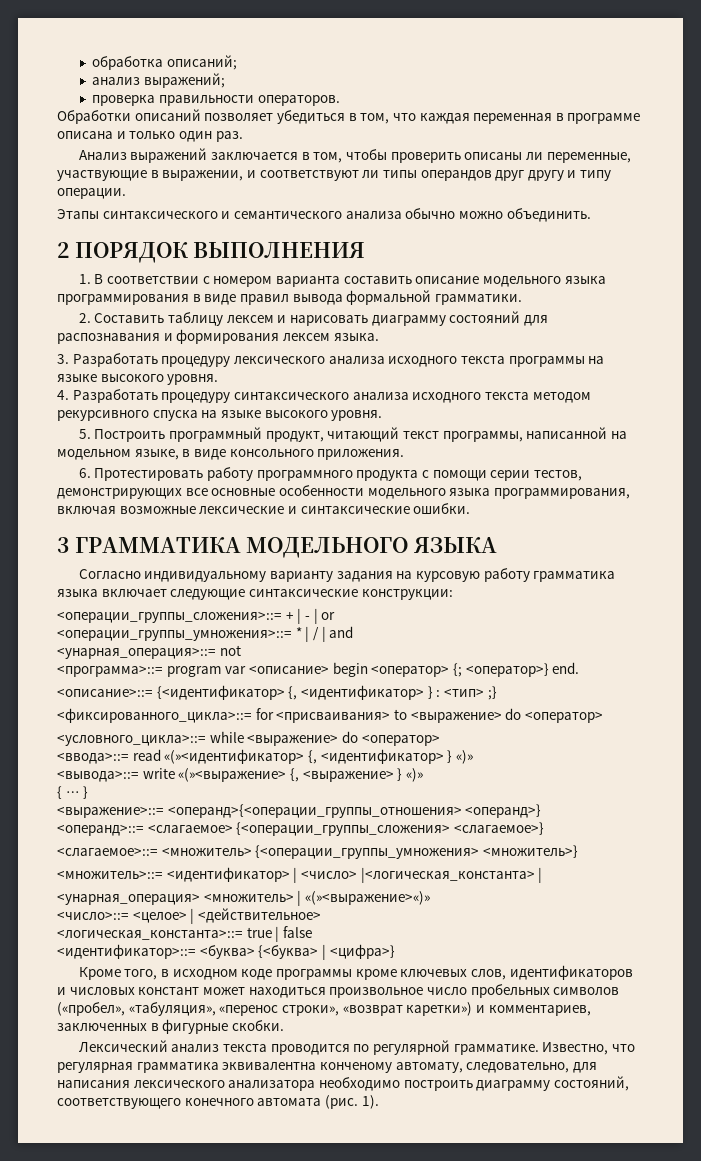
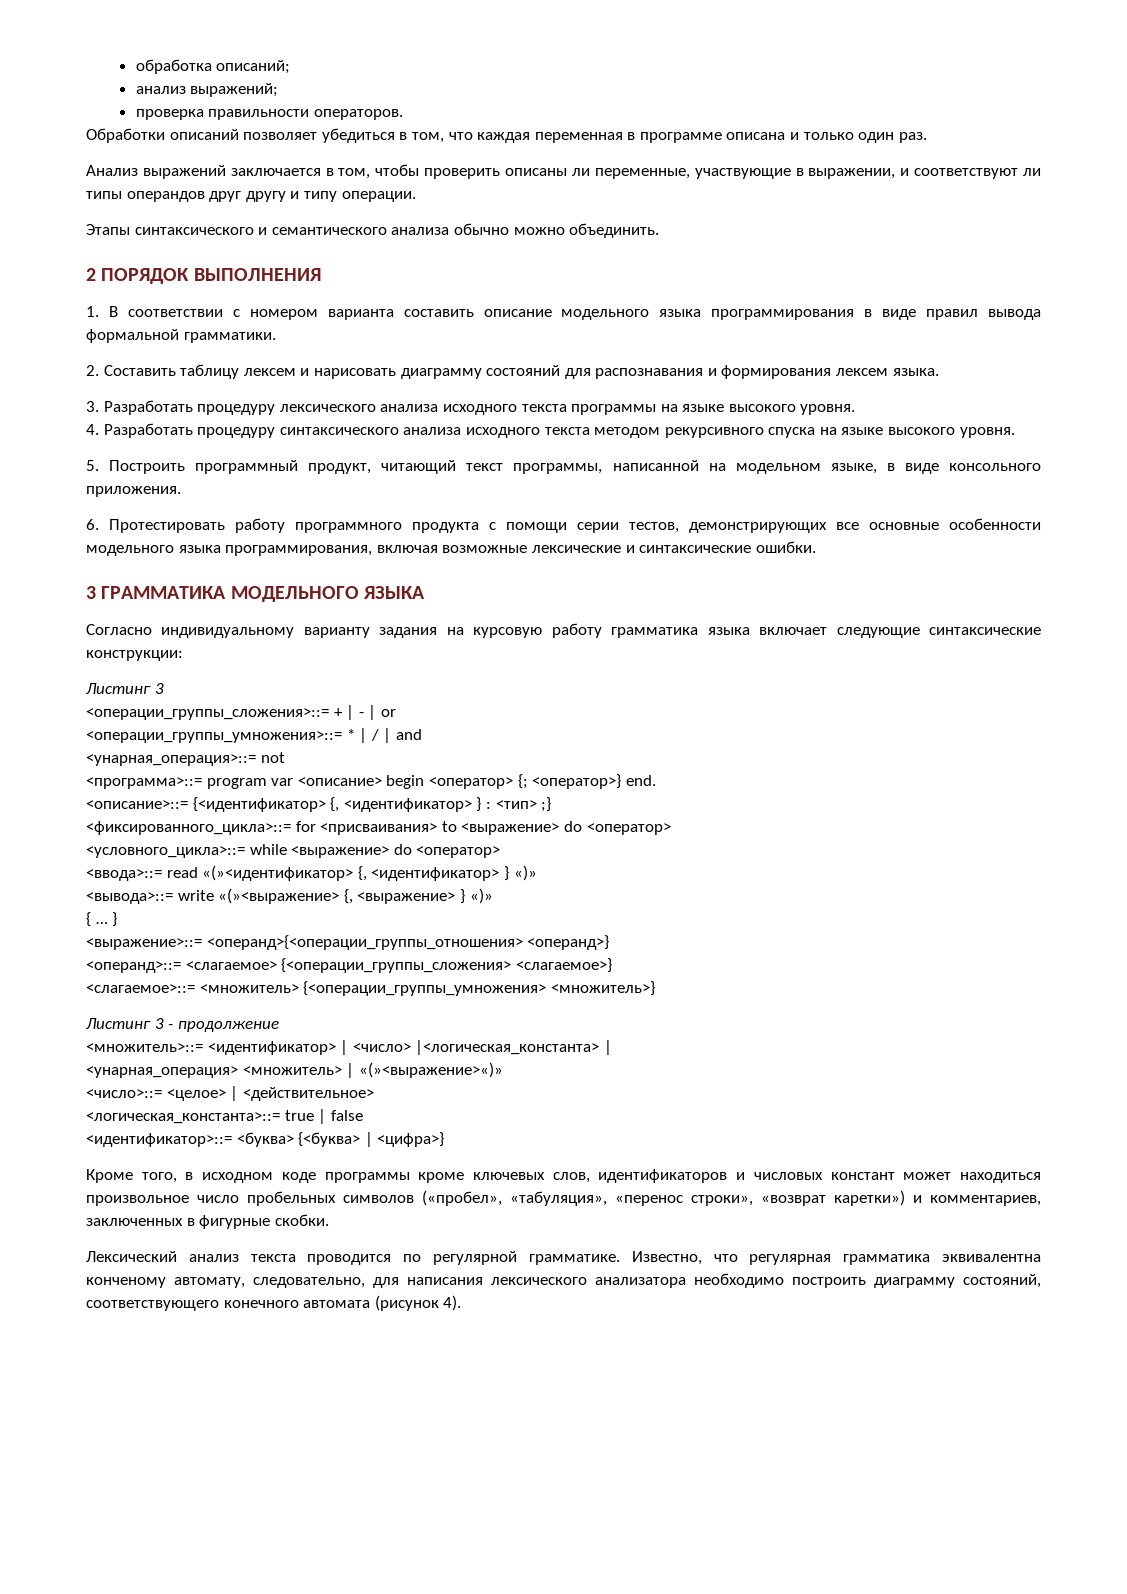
  Согласно индивидуальному варианту задания на курсовую работу грамматика языка включает следующие синтаксические конструкции:
+ Листинг 3
+ Листинг 3 - продолжение
- Известно, что регулярная грамматика эквивалентна конченому автомату, следовательно, для написания лексического анализатора необходимо построить диаграмму состояний, соответствующего конечного автомата (рис. 1).
+ Известно, что регулярная грамматика эквивалентна конченому автомату, следовательно, для написания лексического анализатора необходимо построить диаграмму состояний, соответствующего конечного автомата (рисунок 4).

